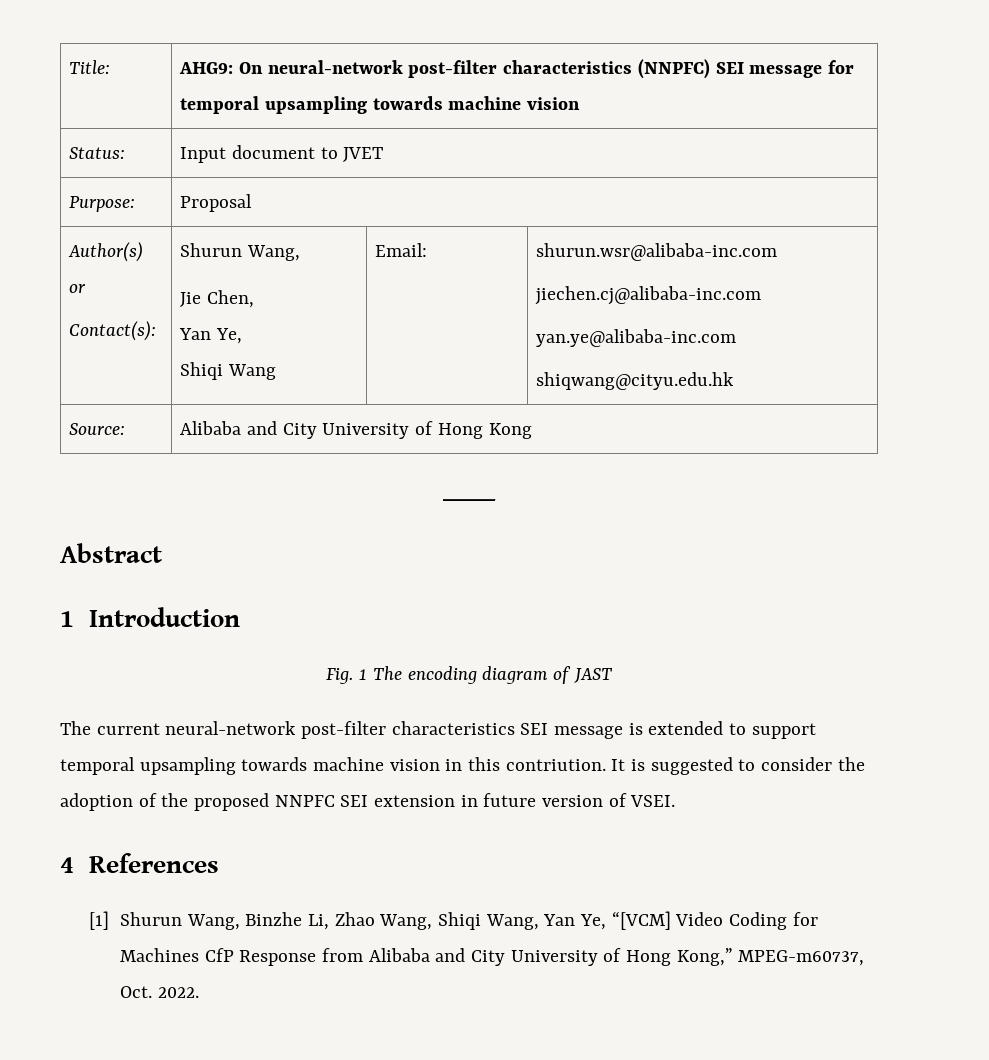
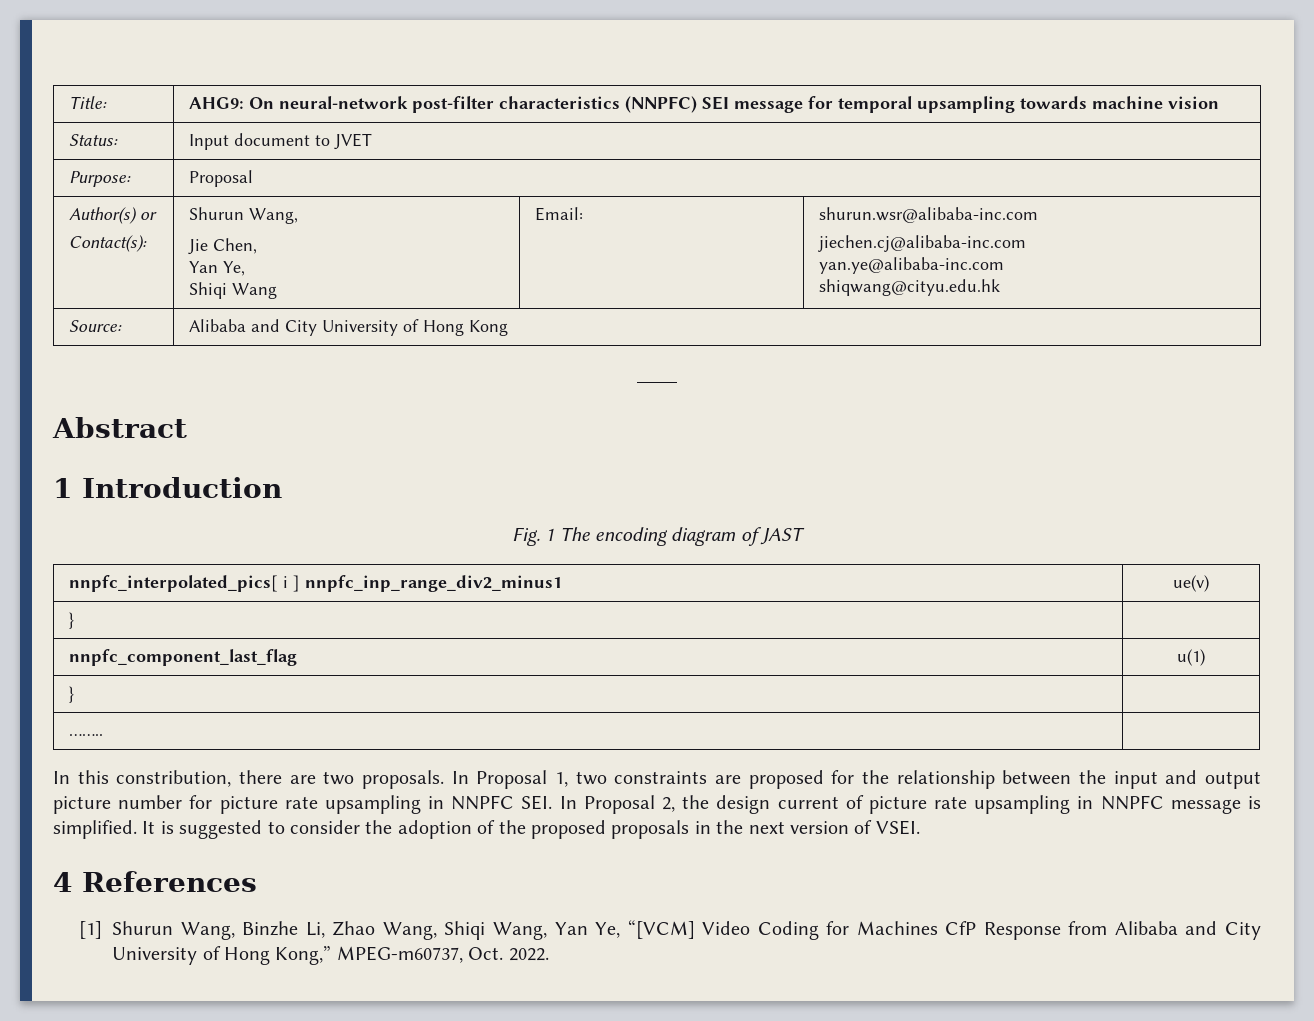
- The current neural-network post-filter characteristics SEI message is extended to support temporal upsampling towards machine vision in this contriution.
+ nnpfc_interpolated_pics[ i ] nnpfc_inp_range_div2_minus1 | ue(v)
+ } |
+ nnpfc_component_last_flag | u(1)
+ } |
+ …….. |
+ In this constribution, there are two proposals. In Proposal 1, two constraints are proposed for the relationship between the input and output picture number for picture rate upsampling in NNPFC SEI. In Proposal 2, the design current of picture rate upsampling in NNPFC message is simplified.
- It is suggested to consider the adoption of the proposed NNPFC SEI extension in future version of VSEI.
+ It is suggested to consider the adoption of the proposed proposals in the next version of VSEI.

